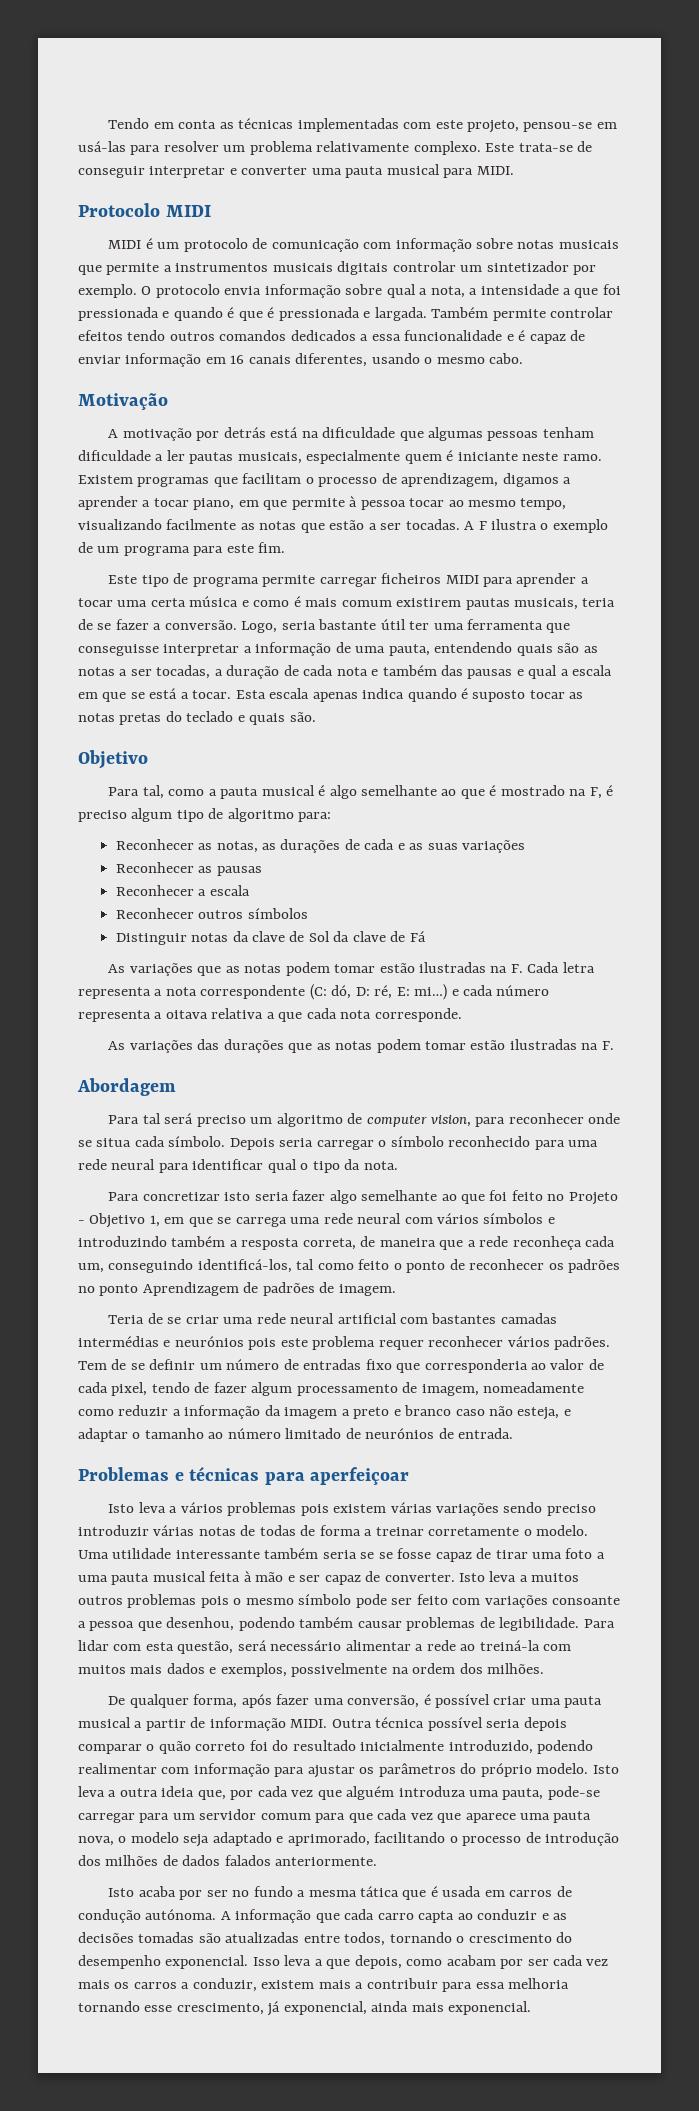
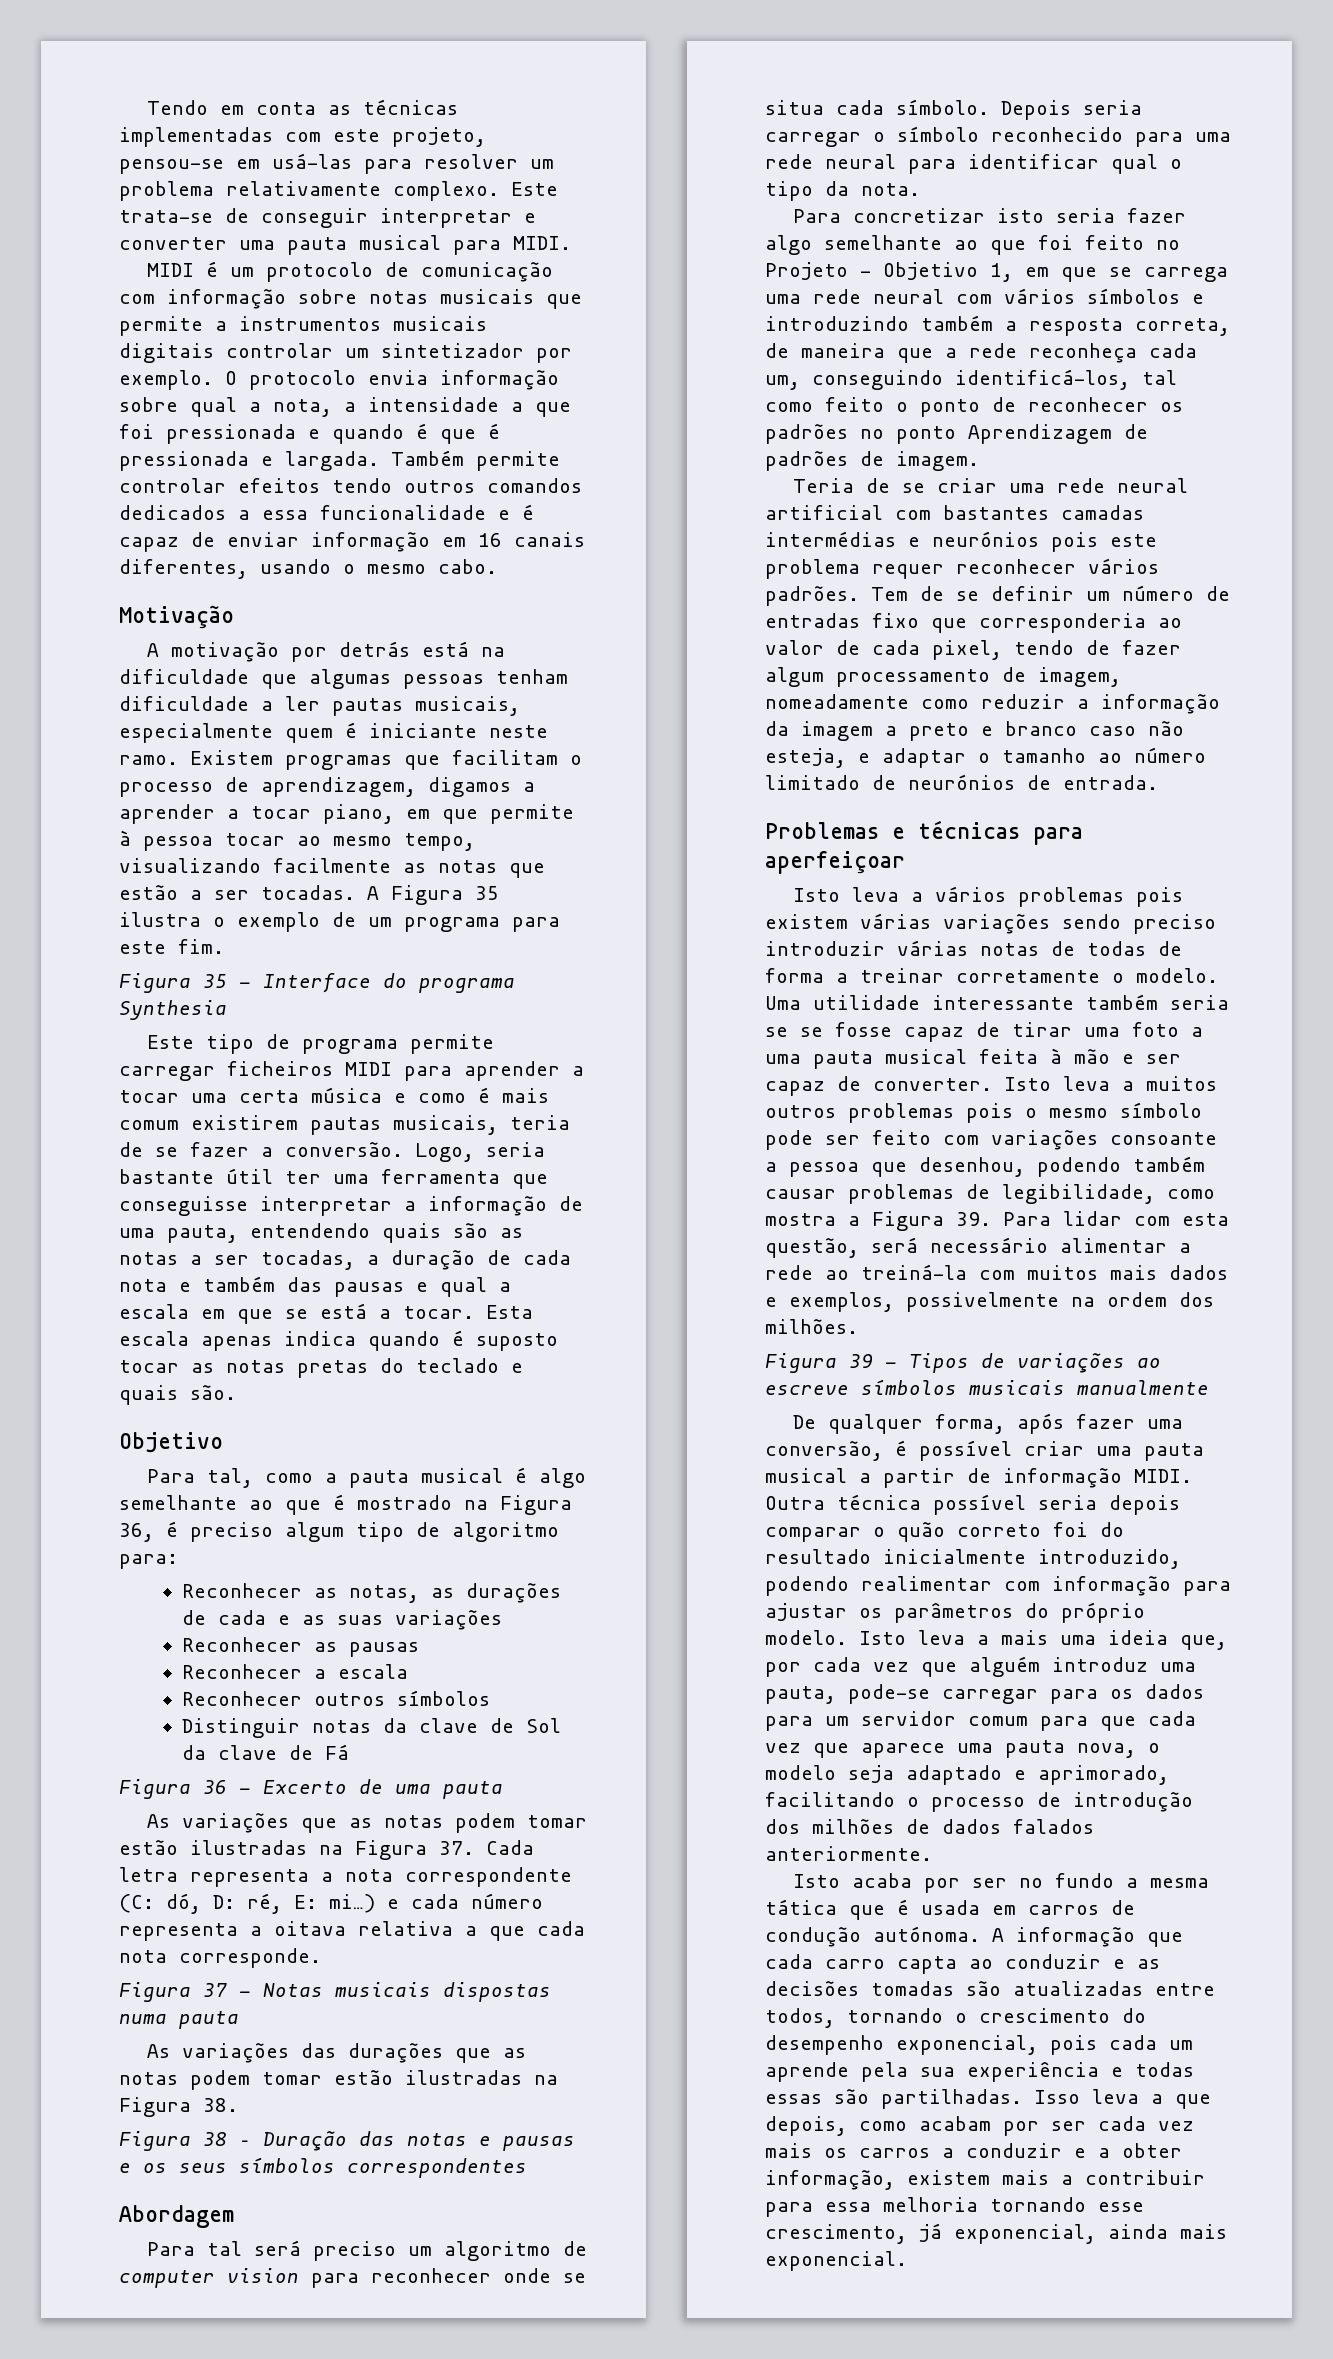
- Protocolo MIDI
- A F ilustra o exemplo de um programa para este fim.
+ A Figura 35 ilustra o exemplo de um programa para este fim.
+ Figura 35 - Interface do programa Synthesia
- Para tal, como a pauta musical é algo semelhante ao que é mostrado na F, é preciso algum tipo de algoritmo para:
+ Para tal, como a pauta musical é algo semelhante ao que é mostrado na Figura 36, é preciso algum tipo de algoritmo para:
+ Figura 36 - Excerto de uma pauta
- As variações que as notas podem tomar estão ilustradas na F. Cada letra representa a nota correspondente (C: dó, D: ré, E: mi…) e cada número representa a oitava relativa a que cada nota corresponde.
+ As variações que as notas podem tomar estão ilustradas na Figura 37. Cada letra representa a nota correspondente (C: dó, D: ré, E: mi…) e cada número representa a oitava relativa a que cada nota corresponde.
+ Figura 37 - Notas musicais dispostas numa pauta
- As variações das durações que as notas podem tomar estão ilustradas na F.
+ As variações das durações que as notas podem tomar estão ilustradas na Figura 38.
+ Figura 38 – Duração das notas e pausas e os seus símbolos correspondentes
- Para tal será preciso um algoritmo de computer vision, para reconhecer onde se situa cada símbolo.
+ Para tal será preciso um algoritmo de computer vision para reconhecer onde se situa cada símbolo.
- Isto leva a muitos outros problemas pois o mesmo símbolo pode ser feito com variações consoante a pessoa que desenhou, podendo também causar problemas de legibilidade. Para lidar com esta questão, será necessário alimentar a rede ao treiná-la com muitos mais dados e exemplos, possivelmente na ordem dos milhões.
+ Isto leva a muitos outros problemas pois o mesmo símbolo pode ser feito com variações consoante a pessoa que desenhou, podendo também causar problemas de legibilidade, como mostra a Figura 39. Para lidar com esta questão, será necessário alimentar a rede ao treiná-la com muitos mais dados e exemplos, possivelmente na ordem dos milhões.
+ Figura 39 - Tipos de variações ao escreve símbolos musicais manualmente
- Isto leva a outra ideia que, por cada vez que alguém introduza uma pauta, pode-se carregar para um servidor comum para que cada vez que aparece uma pauta nova, o modelo seja adaptado e aprimorado, facilitando o processo de introdução dos milhões de dados falados anteriormente.
+ Isto leva a mais uma ideia que, por cada vez que alguém introduz uma pauta, pode-se carregar para os dados para um servidor comum para que cada vez que aparece uma pauta nova, o modelo seja adaptado e aprimorado, facilitando o processo de introdução dos milhões de dados falados anteriormente.
- A informação que cada carro capta ao conduzir e as decisões tomadas são atualizadas entre todos, tornando o crescimento do desempenho exponencial.
+ A informação que cada carro capta ao conduzir e as decisões tomadas são atualizadas entre todos, tornando o crescimento do desempenho exponencial, pois cada um aprende pela sua experiência e todas essas são partilhadas.
- Isso leva a que depois, como acabam por ser cada vez mais os carros a conduzir, existem mais a contribuir para essa melhoria tornando esse crescimento, já exponencial, ainda mais exponencial.
+ Isso leva a que depois, como acabam por ser cada vez mais os carros a conduzir e a obter informação, existem mais a contribuir para essa melhoria tornando esse crescimento, já exponencial, ainda mais exponencial.

